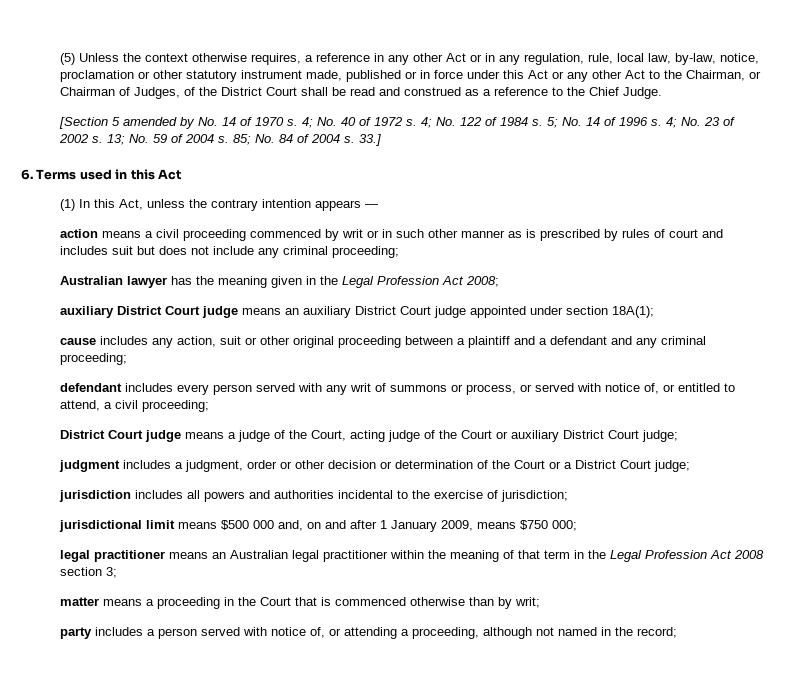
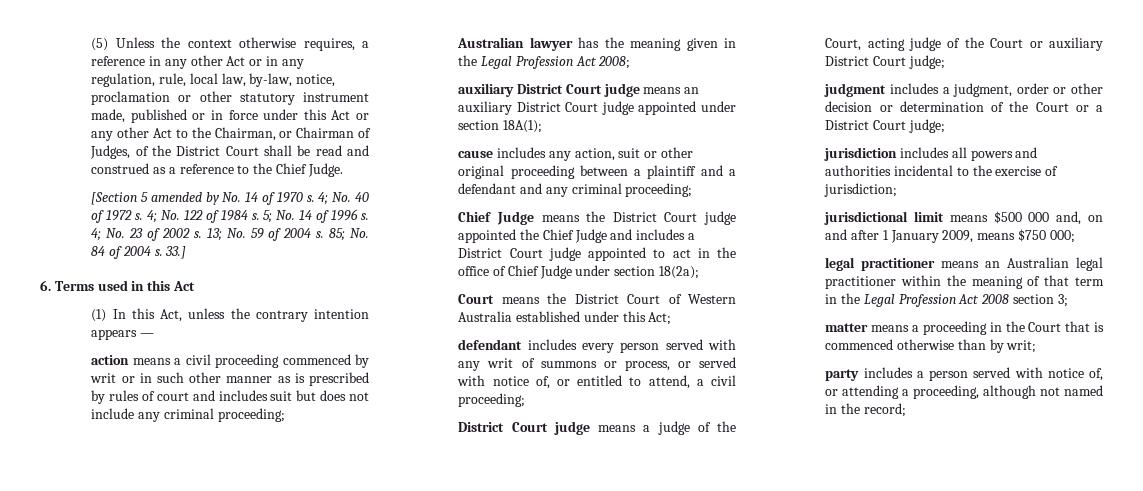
+ Chief Judge means the District Court judge appointed the Chief Judge and includes a District Court judge appointed to act in the office of Chief Judge under section 18(2a);
+ Court means the District Court of Western Australia established under this Act;

